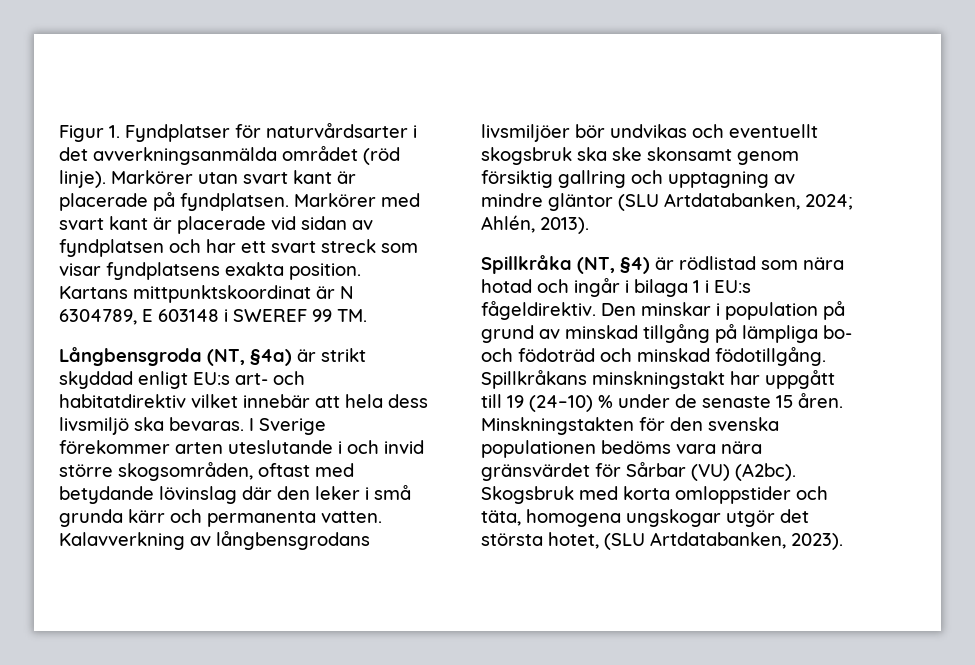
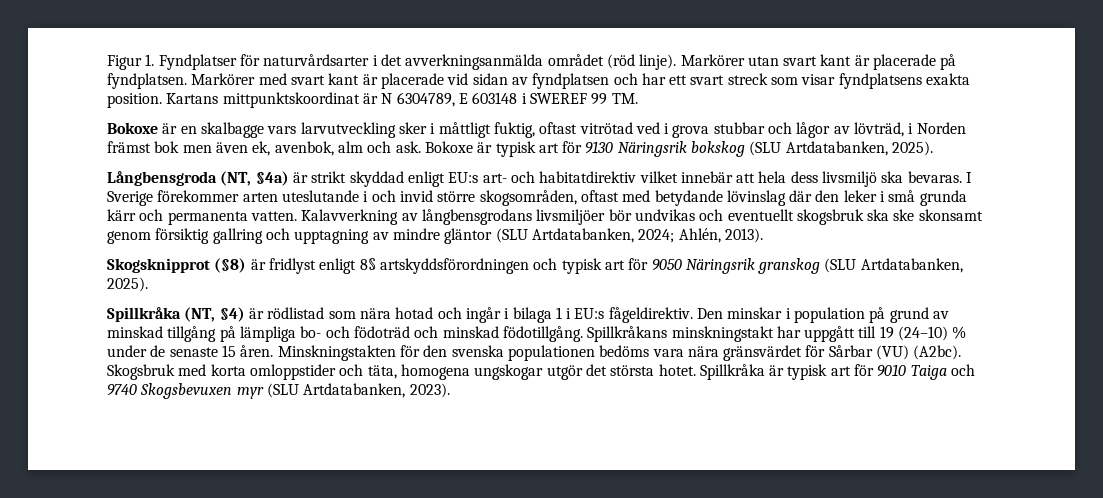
+ Bokoxe är en skalbagge vars larvutveckling sker i måttligt fuktig, oftast vitrötad ved i grova stubbar och lågor av lövträd, i Norden främst bok men även ek, avenbok, alm och ask. Bokoxe är typisk art för 9130 Näringsrik bokskog (SLU Artdatabanken, 2025).
+ Skogsknipprot (§8) är fridlyst enligt 8§ artskyddsförordningen och typisk art för 9050 Näringsrik granskog (SLU Artdatabanken, 2025).
- Skogsbruk med korta omloppstider och täta, homogena ungskogar utgör det största hotet, (SLU Artdatabanken, 2023).
+ Skogsbruk med korta omloppstider och täta, homogena ungskogar utgör det största hotet. Spillkråka är typisk art för 9010 Taiga och 9740 Skogsbevuxen myr (SLU Artdatabanken, 2023).

